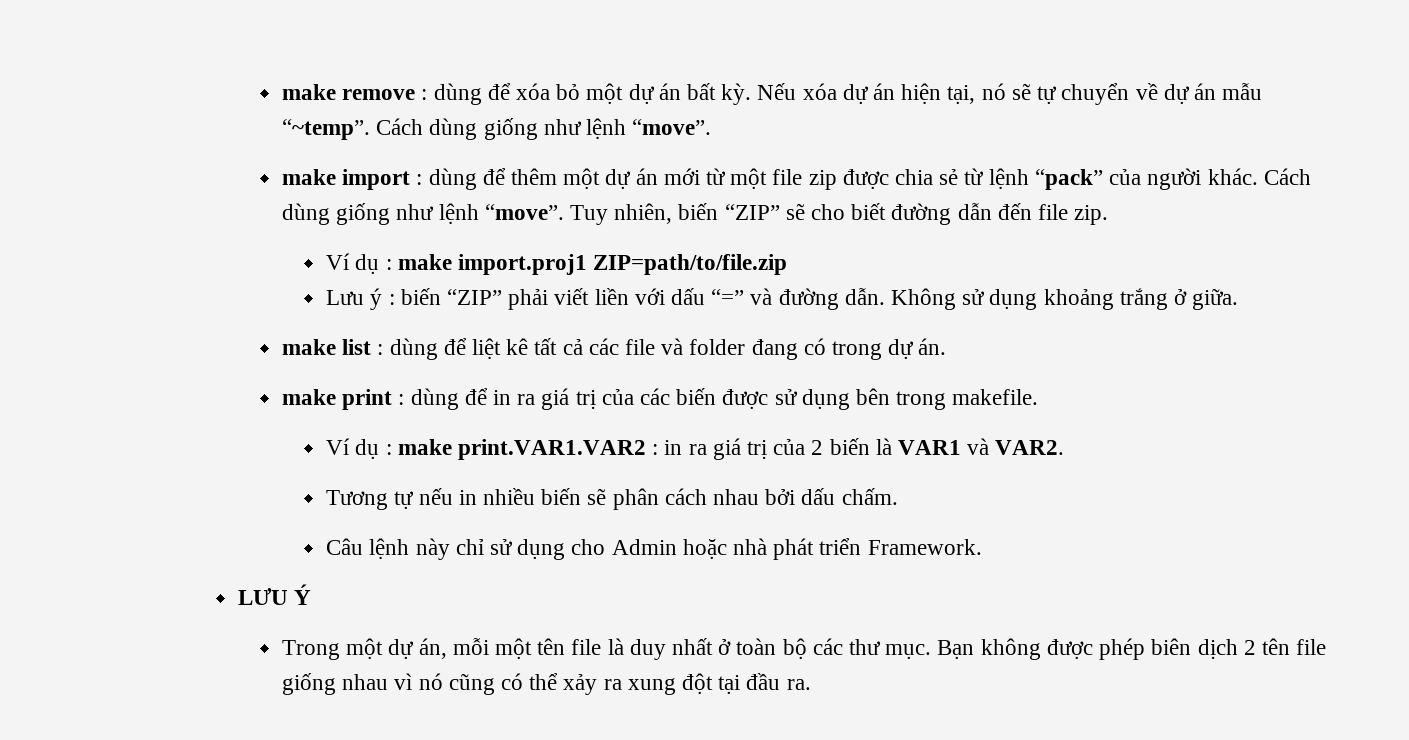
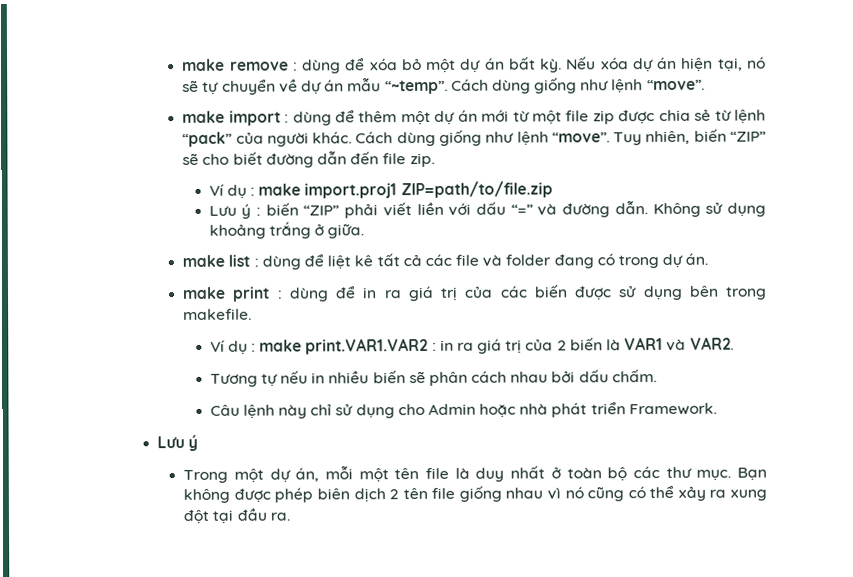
  Câu lệnh này chỉ sử dụng cho Admin hoặc nhà phát triển Framework.
- LƯU Ý
+ Lưu ý

